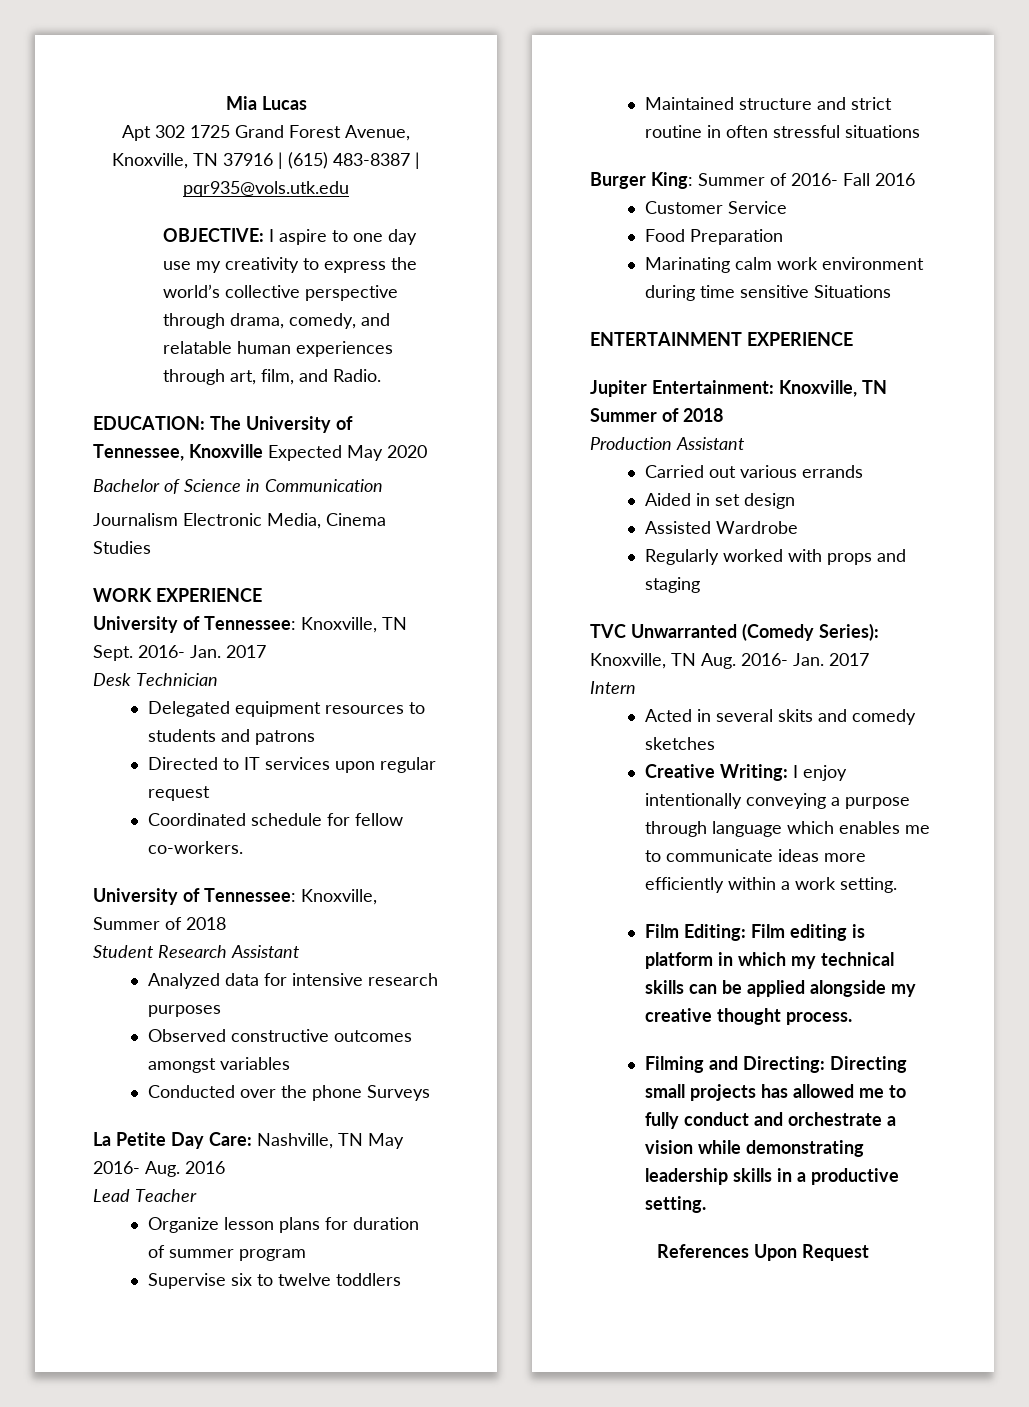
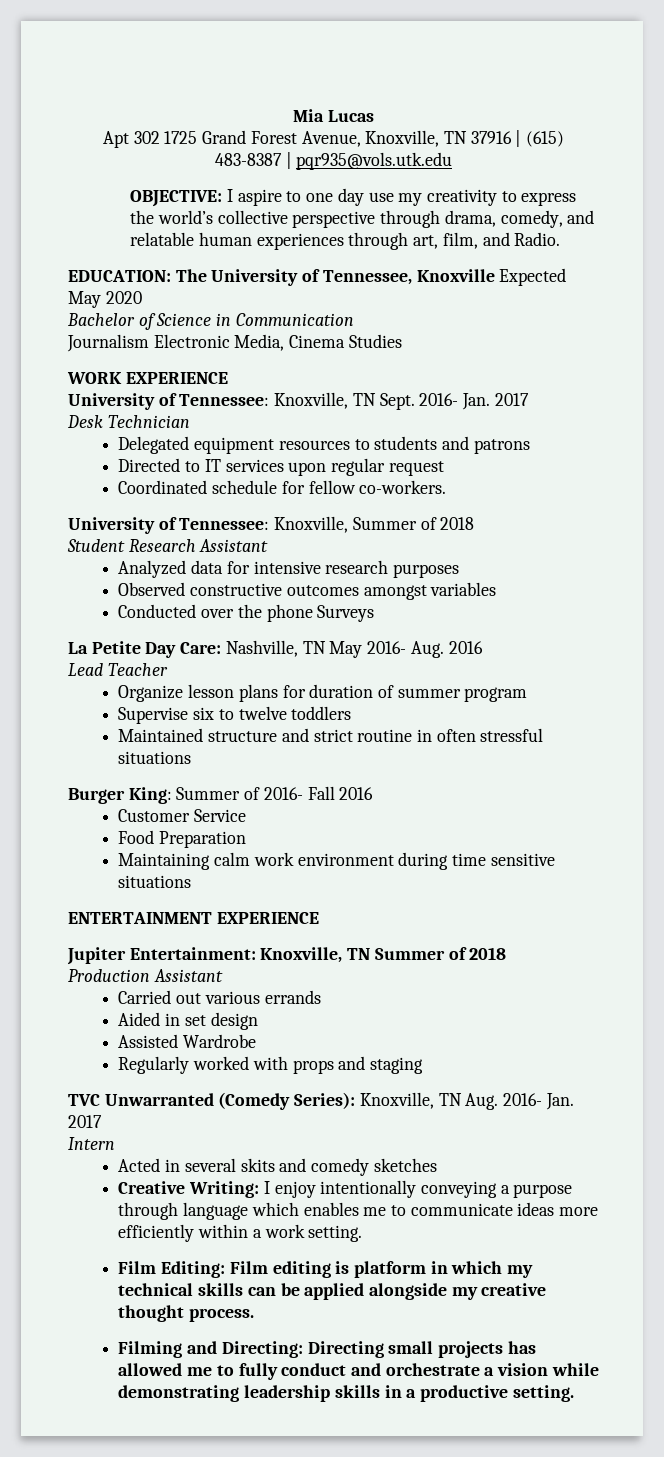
- Marinating calm work environment during time sensitive Situations
+ Maintaining calm work environment during time sensitive situations
- References Upon Request

